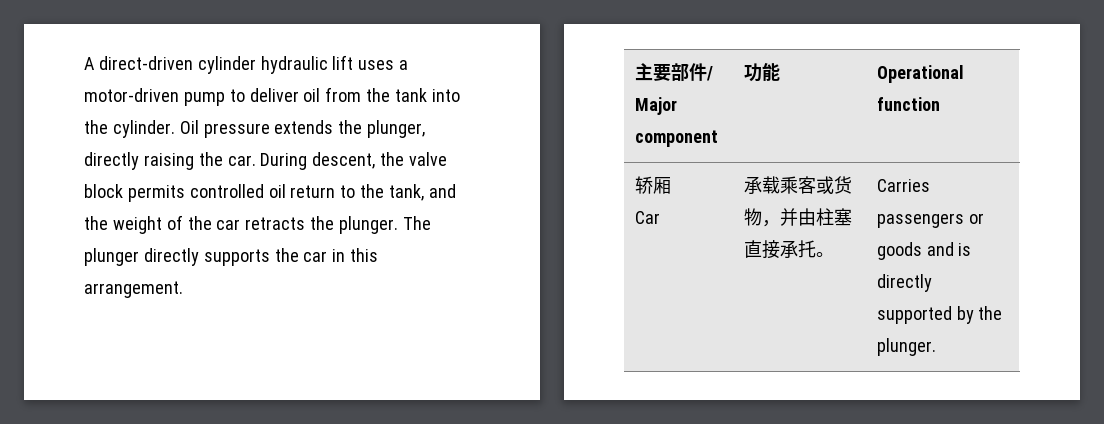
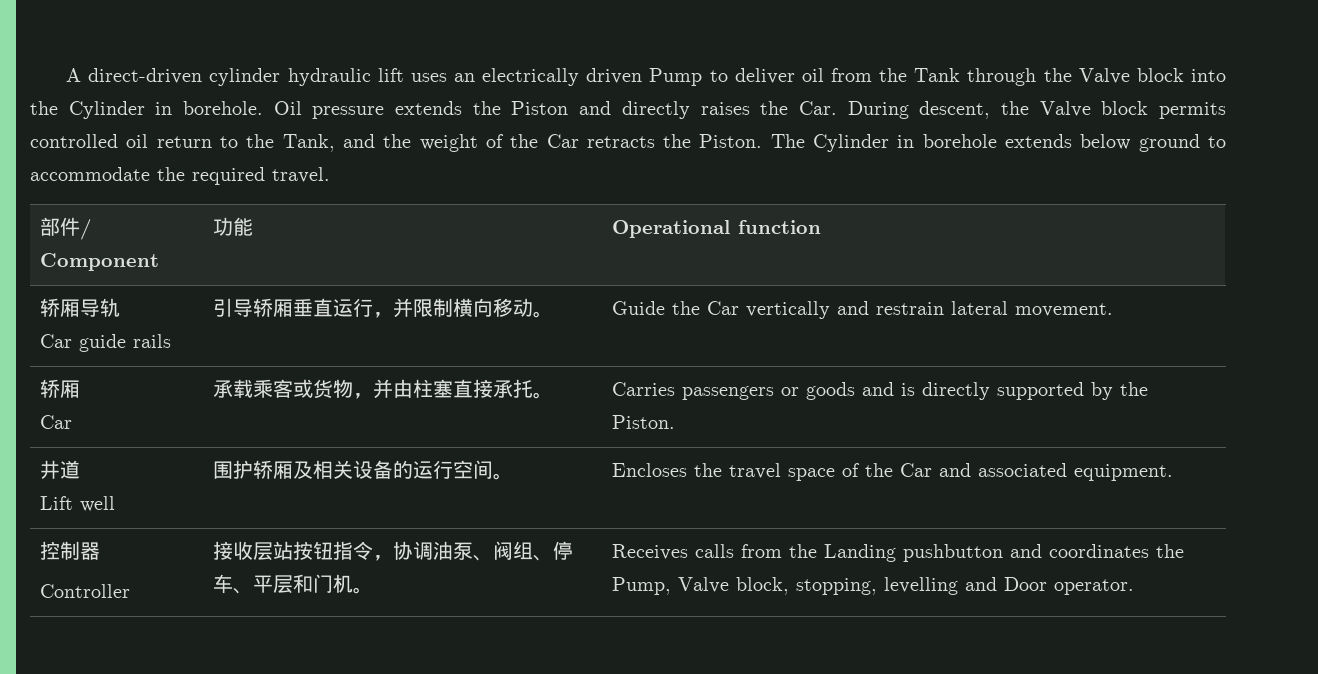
- A direct-driven cylinder hydraulic lift uses a motor-driven pump to deliver oil from the tank into the cylinder. Oil pressure extends the plunger, directly raising the car. During descent, the valve block permits controlled oil return to the tank, and the weight of the car retracts the plunger. The plunger directly supports the car in this arrangement.
- 主要部件/ Major component | 功能 | Operational function
+ A direct-driven cylinder hydraulic lift uses an electrically driven Pump to deliver oil from the Tank through the Valve block into the Cylinder in borehole. Oil pressure extends the Piston and directly raises the Car. During descent, the Valve block permits controlled oil return to the Tank, and the weight of the Car retracts the Piston. The Cylinder in borehole extends below ground to accommodate the required travel.
+ 部件/ Component | 功能 | Operational function
+ 轿厢导轨
+ Car guide rails | 引导轿厢垂直运行，并限制横向移动。 | Guide the Car vertically and restrain lateral movement.
  轿厢
- Car | 承载乘客或货物，并由柱塞直接承托。 | Carries passengers or goods and is directly supported by the plunger.
+ Car | 承载乘客或货物，并由柱塞直接承托。 | Carries passengers or goods and is directly supported by the Piston.
+ 井道
+ Lift well | 围护轿厢及相关设备的运行空间。 | Encloses the travel space of the Car and associated equipment.
+ 控制器
+ Controller | 接收层站按钮指令，协调油泵、阀组、停车、平层和门机。 | Receives calls from the Landing pushbutton and coordinates the Pump, Valve block, stopping, levelling and Door operator.

